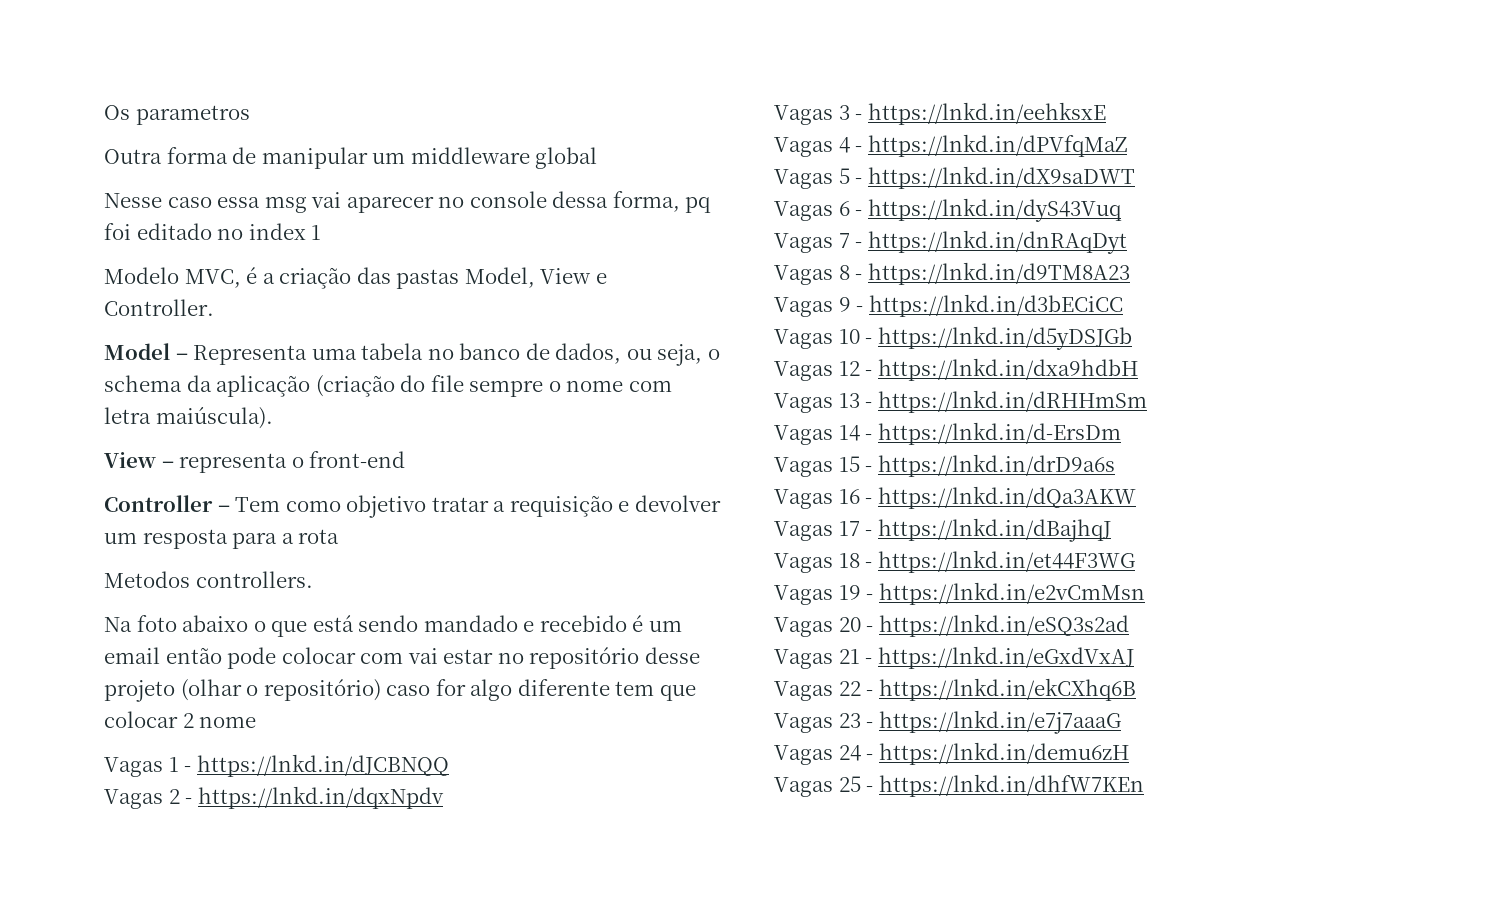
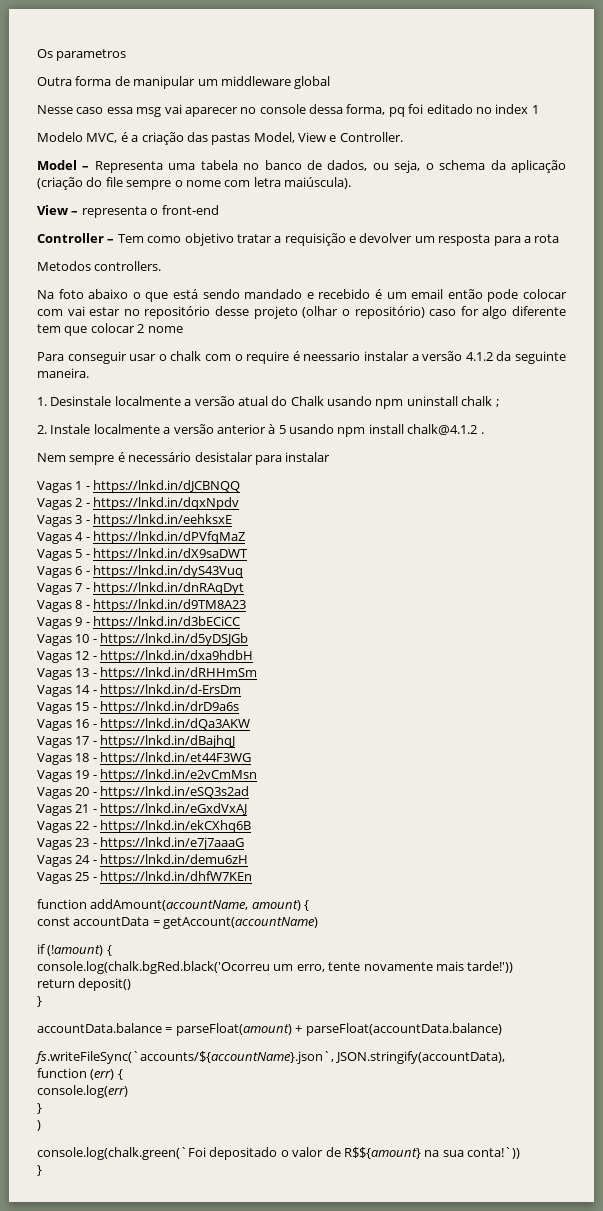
+ Para conseguir usar o chalk com o require é neessario instalar a versão 4.1.2 da seguinte maneira.
+ 1. Desinstale localmente a versão atual do Chalk usando npm uninstall chalk ;
+ 2. Instale localmente a versão anterior à 5 usando npm install chalk@4.1.2 .
+ Nem sempre é necessário desistalar para instalar
+ function addAmount(accountName, amount) {
+ const accountData = getAccount(accountName)
+ if (!amount) {
+ console.log(chalk.bgRed.black('Ocorreu um erro, tente novamente mais tarde!'))
+ return deposit()
+ }
+ accountData.balance = parseFloat(amount) + parseFloat(accountData.balance)
+ fs.writeFileSync(`accounts/${accountName}.json`, JSON.stringify(accountData),
+ function (err) {
+ console.log(err)
+ }
+ )
+ console.log(chalk.green(`Foi depositado o valor de R$${amount} na sua conta!`))
+ }

